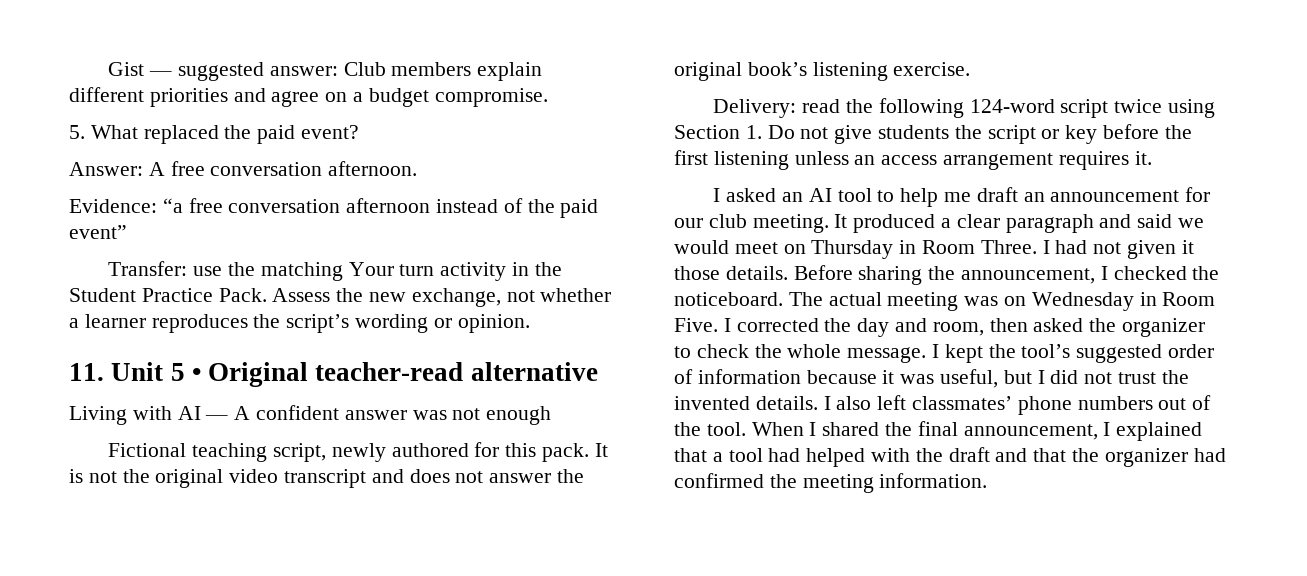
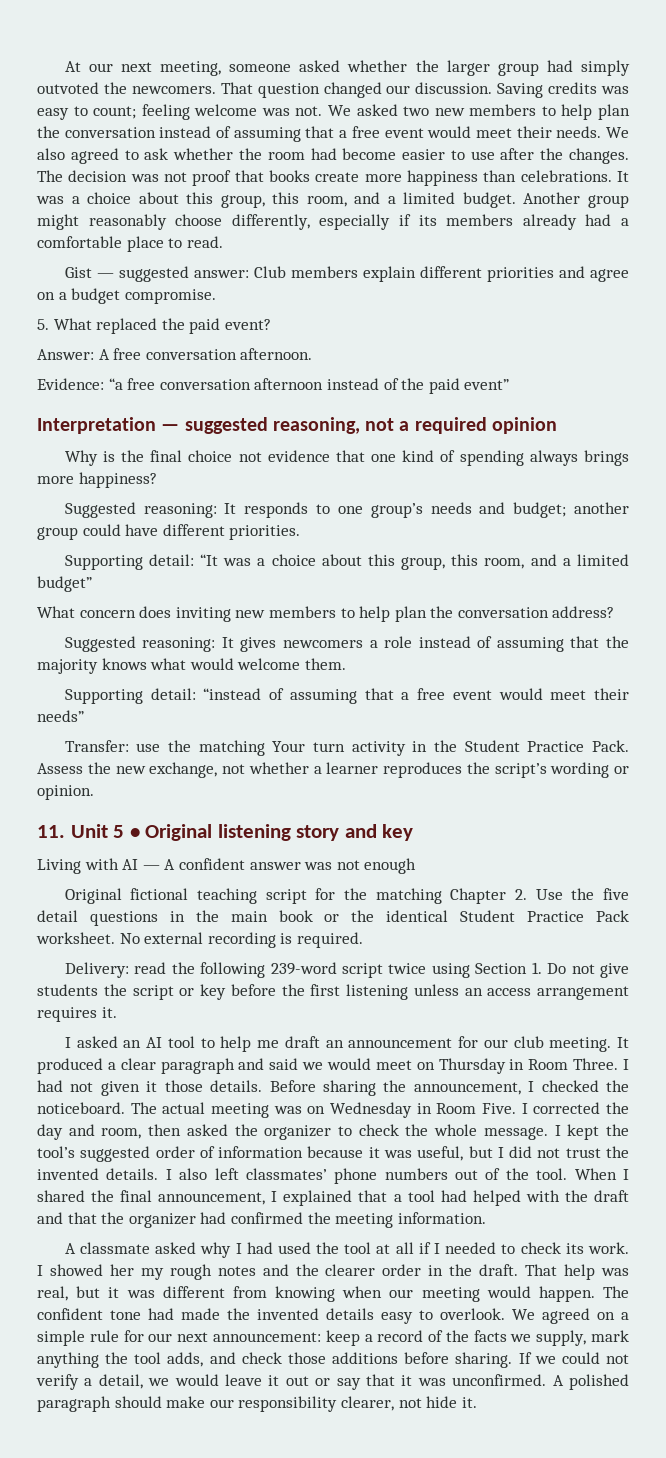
+ At our next meeting, someone asked whether the larger group had simply outvoted the newcomers. That question changed our discussion. Saving credits was easy to count; feeling welcome was not. We asked two new members to help plan the conversation instead of assuming that a free event would meet their needs. We also agreed to ask whether the room had become easier to use after the changes. The decision was not proof that books create more happiness than celebrations. It was a choice about this group, this room, and a limited budget. Another group might reasonably choose differently, especially if its members already had a comfortable place to read.
+ Interpretation — suggested reasoning, not a required opinion
+ Why is the final choice not evidence that one kind of spending always brings more happiness?
+ Suggested reasoning: It responds to one group’s needs and budget; another group could have different priorities.
+ Supporting detail: “It was a choice about this group, this room, and a limited budget”
+ What concern does inviting new members to help plan the conversation address?
+ Suggested reasoning: It gives newcomers a role instead of assuming that the majority knows what would welcome them.
+ Supporting detail: “instead of assuming that a free event would meet their needs”
- 11. Unit 5 • Original teacher-read alternative
+ 11. Unit 5 • Original listening story and key
- Fictional teaching script, newly authored for this pack. It is not the original video transcript and does not answer the original book’s listening exercise.
+ Original fictional teaching script for the matching Chapter 2. Use the five detail questions in the main book or the identical Student Practice Pack worksheet. No external recording is required.
- Delivery: read the following 124-word script twice using Section 1. Do not give students the script or key before the first listening unless an access arrangement requires it.
+ Delivery: read the following 239-word script twice using Section 1. Do not give students the script or key before the first listening unless an access arrangement requires it.
+ A classmate asked why I had used the tool at all if I needed to check its work. I showed her my rough notes and the clearer order in the draft. That help was real, but it was different from knowing when our meeting would happen. The confident tone had made the invented details easy to overlook. We agreed on a simple rule for our next announcement: keep a record of the facts we supply, mark anything the tool adds, and check those additions before sharing. If we could not verify a detail, we would leave it out or say that it was unconfirmed. A polished paragraph should make our responsibility clearer, not hide it.

